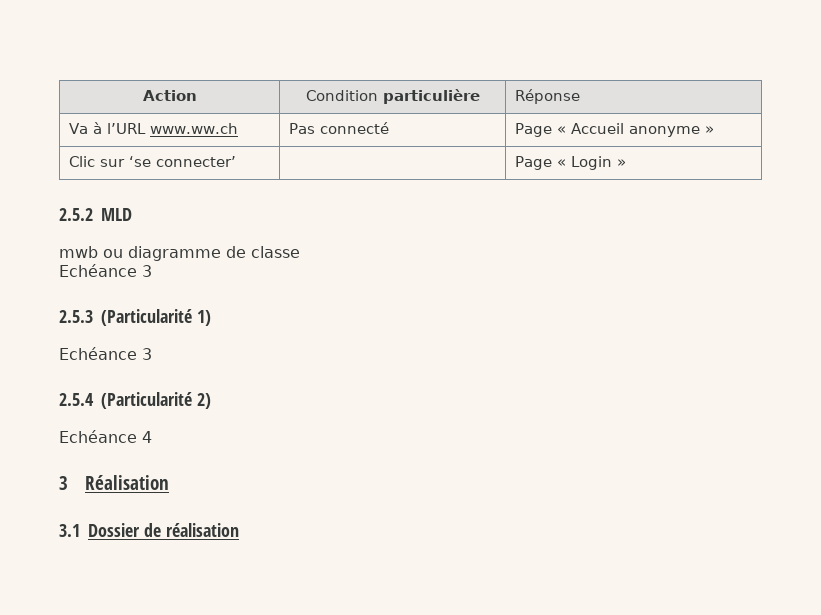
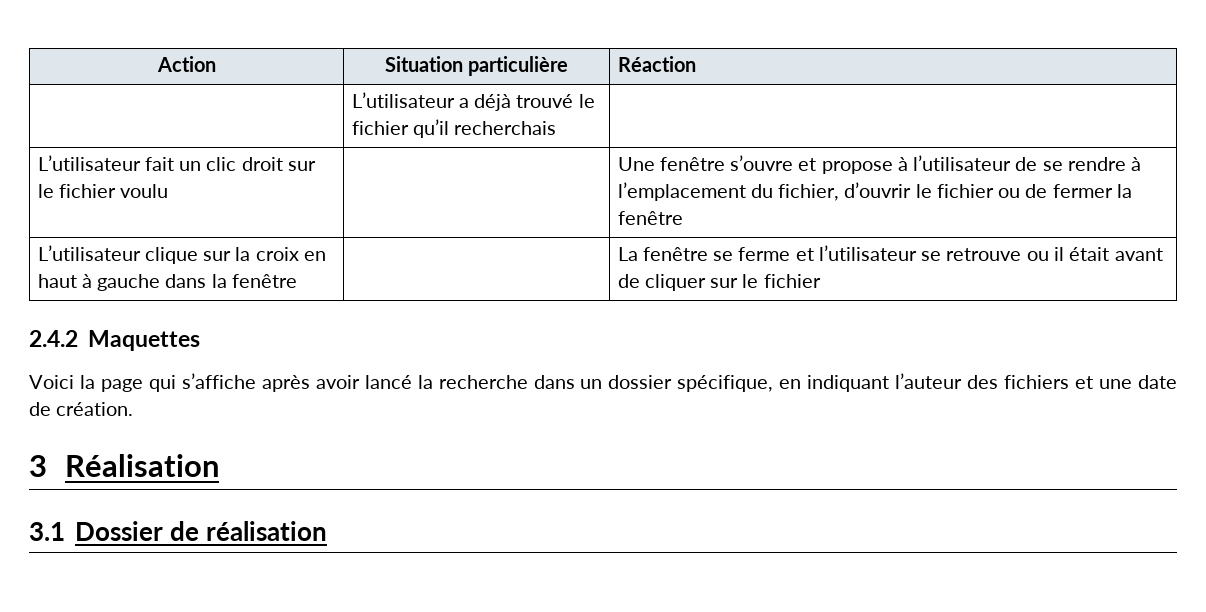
- Action | Condition particulière | Réponse
- Va à l’URL www.ww.ch | Pas connecté | Page « Accueil anonyme »
- Clic sur ‘se connecter’ | | Page « Login »
- 2.5.2 MLD
- mwb ou diagramme de classe
- Echéance 3
- 2.5.3 (Particularité 1)
- Echéance 3
- 2.5.4 (Particularité 2)
- Echéance 4
+ Action | Situation particulière | Réaction
+ | L’utilisateur a déjà trouvé le fichier qu’il recherchais |
+ L’utilisateur fait un clic droit sur le fichier voulu | | Une fenêtre s’ouvre et propose à l’utilisateur de se rendre à l’emplacement du fichier, d’ouvrir le fichier ou de fermer la fenêtre
+ L’utilisateur clique sur la croix en haut à gauche dans la fenêtre | | La fenêtre se ferme et l’utilisateur se retrouve ou il était avant de cliquer sur le fichier
+ 2.4.2 Maquettes
+ Voici la page qui s’affiche après avoir lancé la recherche dans un dossier spécifique, en indiquant l’auteur des fichiers et une date de création.

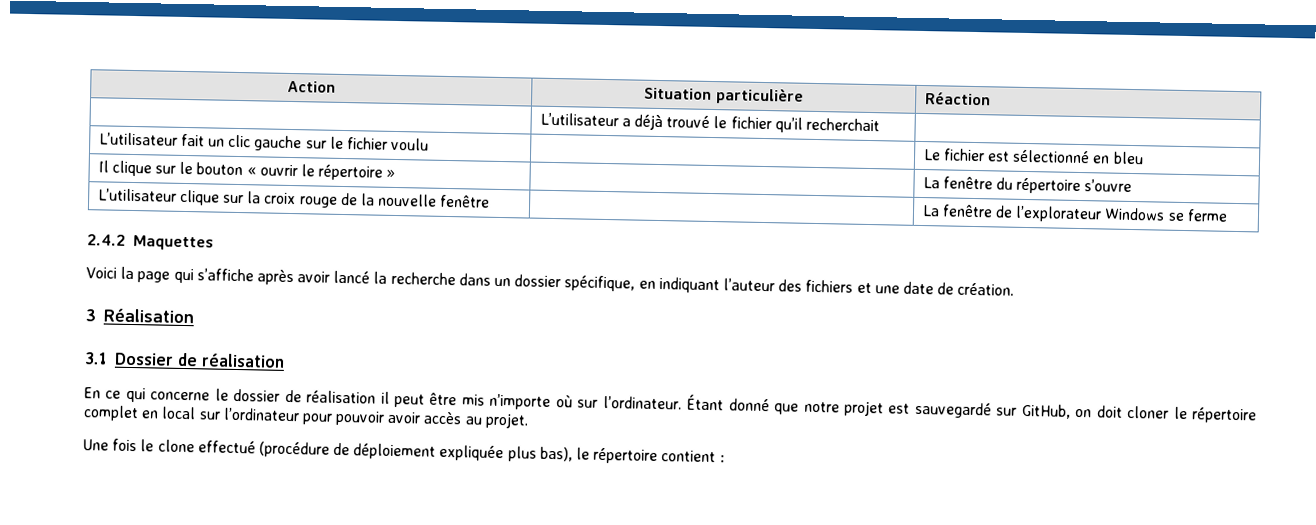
- | L’utilisateur a déjà trouvé le fichier qu’il recherchais |
+ | L’utilisateur a déjà trouvé le fichier qu’il recherchait |
- L’utilisateur fait un clic droit sur le fichier voulu | | Une fenêtre s’ouvre et propose à l’utilisateur de se rendre à l’emplacement du fichier, d’ouvrir le fichier ou de fermer la fenêtre
+ L’utilisateur fait un clic gauche sur le fichier voulu | | Le fichier est sélectionné en bleu
+ Il clique sur le bouton « ouvrir le répertoire » | | La fenêtre du répertoire s’ouvre
- L’utilisateur clique sur la croix en haut à gauche dans la fenêtre | | La fenêtre se ferme et l’utilisateur se retrouve ou il était avant de cliquer sur le fichier
+ L’utilisateur clique sur la croix rouge de la nouvelle fenêtre | | La fenêtre de l’explorateur Windows se ferme
+ En ce qui concerne le dossier de réalisation il peut être mis n’importe où sur l’ordinateur. Étant donné que notre projet est sauvegardé sur GitHub, on doit cloner le répertoire complet en local sur l’ordinateur pour pouvoir avoir accès au projet.
+ Une fois le clone effectué (procédure de déploiement expliquée plus bas), le répertoire contient :

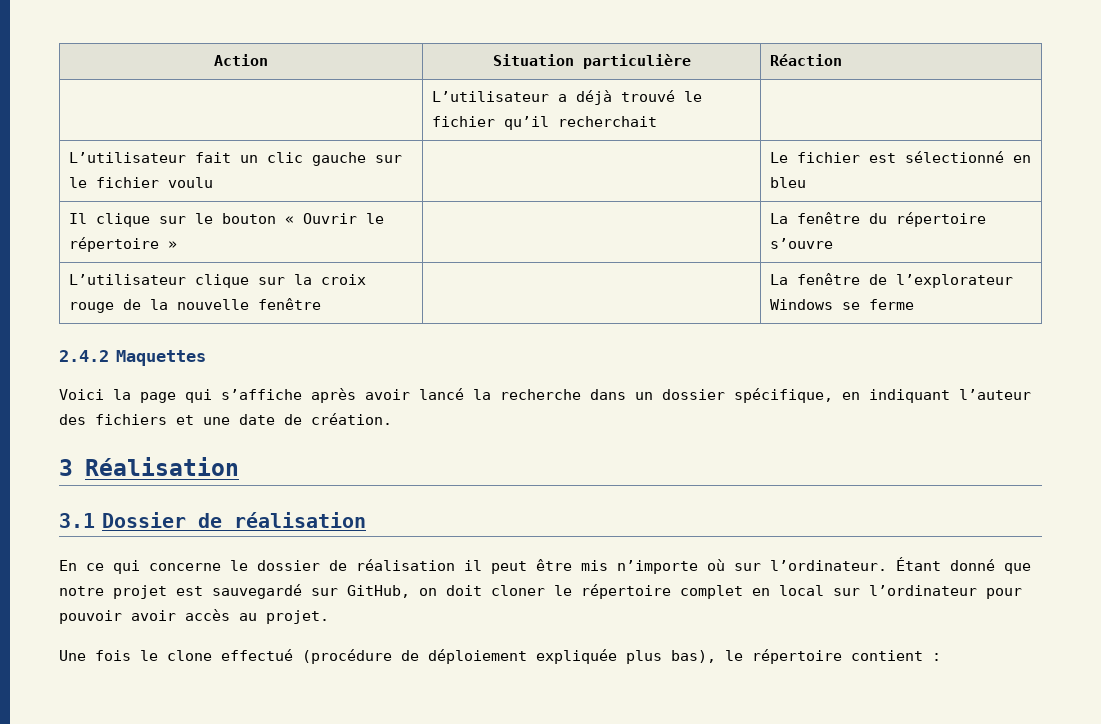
- Il clique sur le bouton « ouvrir le répertoire » | | La fenêtre du répertoire s’ouvre
+ Il clique sur le bouton « Ouvrir le répertoire » | | La fenêtre du répertoire s’ouvre

